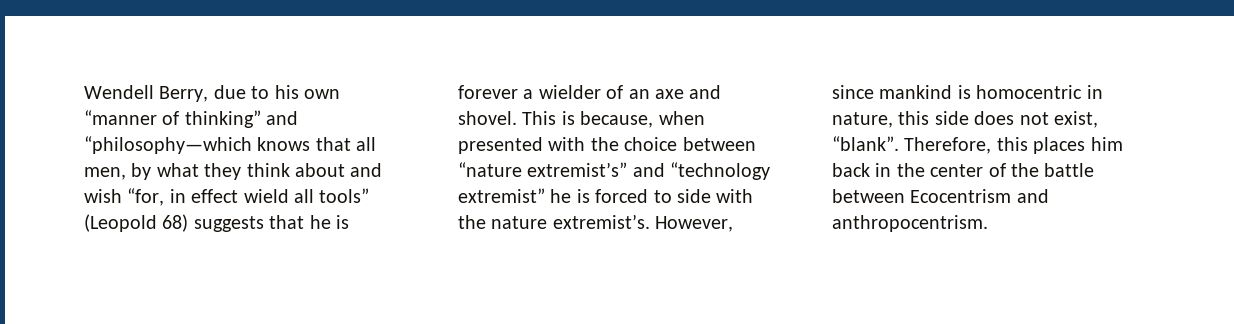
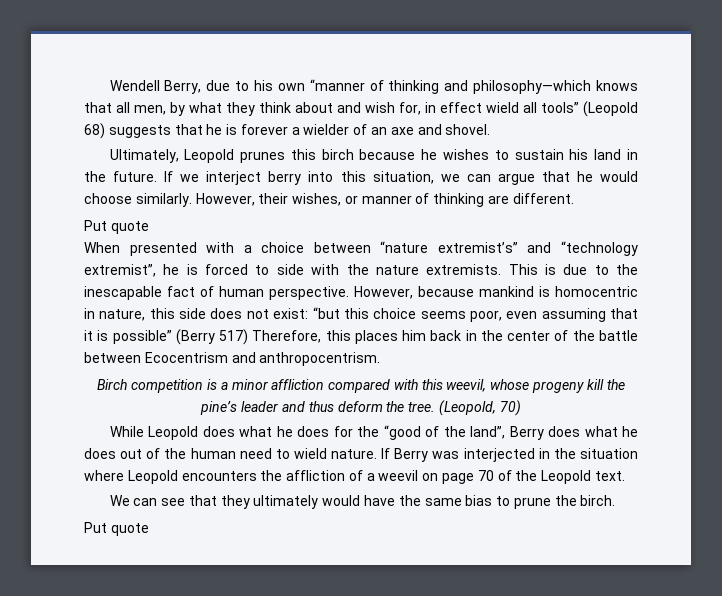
- Wendell Berry, due to his own “manner of thinking” and “philosophy—which knows that all men, by what they think about and wish “for, in effect wield all tools” (Leopold 68) suggests that he is forever a wielder of an axe and shovel. This is because, when presented with the choice between “nature extremist’s” and “technology extremist” he is forced to side with the nature extremist’s. However, since mankind is homocentric in nature, this side does not exist, “blank”. Therefore, this places him back in the center of the battle between Ecocentrism and anthropocentrism.
+ Wendell Berry, due to his own “manner of thinking and philosophy—which knows that all men, by what they think about and wish for, in effect wield all tools” (Leopold 68) suggests that he is forever a wielder of an axe and shovel.
+ Ultimately, Leopold prunes this birch because he wishes to sustain his land in the future. If we interject berry into this situation, we can argue that he would choose similarly. However, their wishes, or manner of thinking are different.
+ Put quote
+ When presented with a choice between “nature extremist’s” and “technology extremist”, he is forced to side with the nature extremists. This is due to the inescapable fact of human perspective. However, because mankind is homocentric in nature, this side does not exist: “but this choice seems poor, even assuming that it is possible” (Berry 517) Therefore, this places him back in the center of the battle between Ecocentrism and anthropocentrism.
+ Birch competition is a minor affliction compared with this weevil, whose progeny kill the pine’s leader and thus deform the tree. (Leopold, 70)
+ While Leopold does what he does for the “good of the land”, Berry does what he does out of the human need to wield nature. If Berry was interjected in the situation where Leopold encounters the affliction of a weevil on page 70 of the Leopold text.
+ We can see that they ultimately would have the same bias to prune the birch.
+ Put quote

